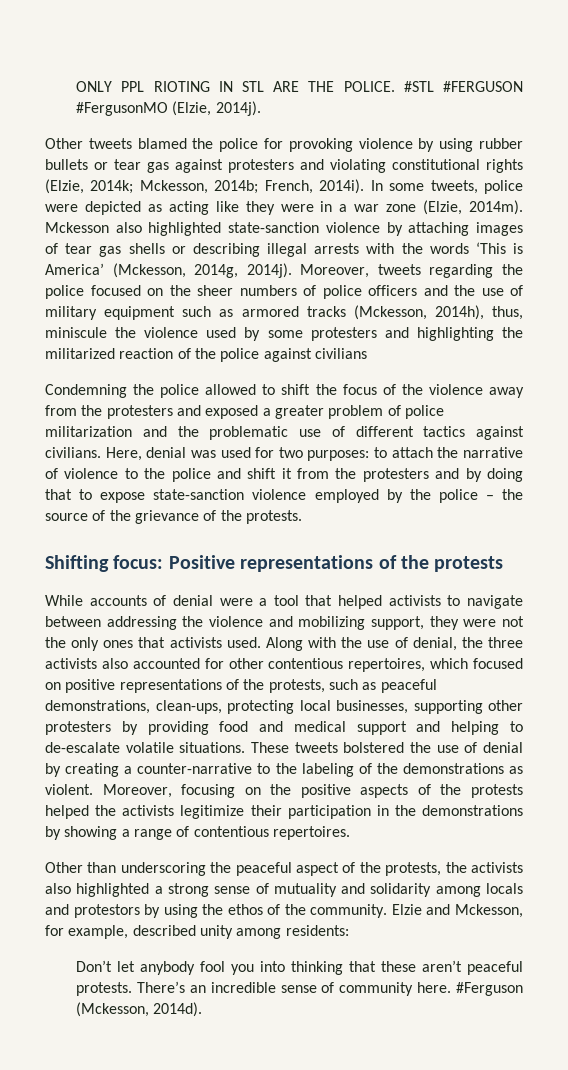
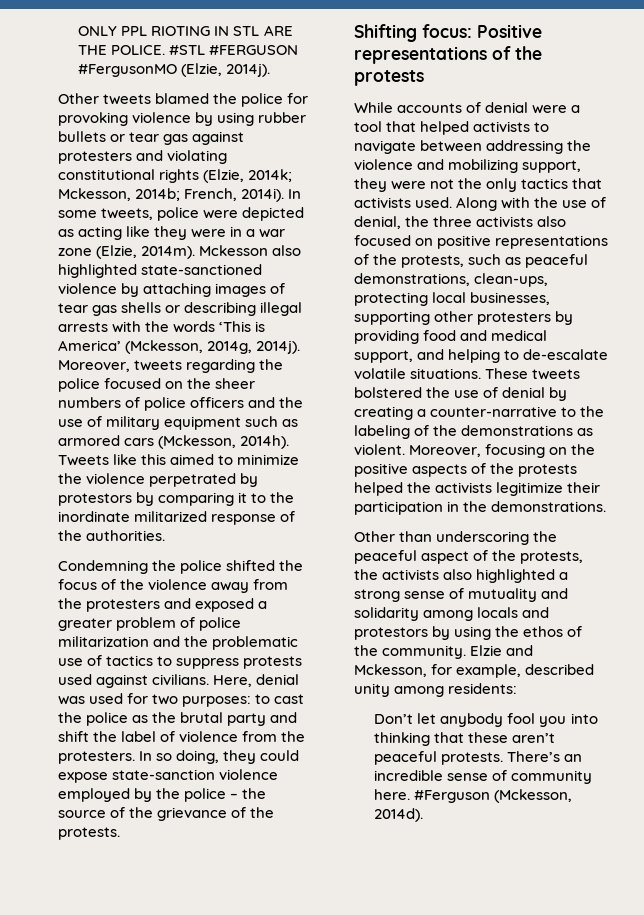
- Mckesson also highlighted state-sanction violence by attaching images of tear gas shells or describing illegal arrests with the words ‘This is America’ (Mckesson, 2014g, 2014j).
+ Mckesson also highlighted state-sanctioned violence by attaching images of tear gas shells or describing illegal arrests with the words ‘This is America’ (Mckesson, 2014g, 2014j).
- Moreover, tweets regarding the police focused on the sheer numbers of police officers and the use of military equipment such as armored tracks (Mckesson, 2014h), thus, miniscule the violence used by some protesters and highlighting the militarized reaction of the police against civilians
+ Moreover, tweets regarding the police focused on the sheer numbers of police officers and the use of military equipment such as armored cars (Mckesson, 2014h). Tweets like this aimed to minimize the violence perpetrated by protestors by comparing it to the inordinate militarized response of the authorities.
- Condemning the police allowed to shift the focus of the violence away from the protesters and exposed a greater problem of police militarization and the problematic use of different tactics against civilians.
+ Condemning the police shifted the focus of the violence away from the protesters and exposed a greater problem of police militarization and the problematic use of tactics to suppress protests used against civilians.
- Here, denial was used for two purposes: to attach the narrative of violence to the police and shift it from the protesters and by doing that to expose state-sanction violence employed by the police – the source of the grievance of the protests.
+ Here, denial was used for two purposes: to cast the police as the brutal party and shift the label of violence from the protesters. In so doing, they could expose state-sanction violence employed by the police – the source of the grievance of the protests.
- While accounts of denial were a tool that helped activists to navigate between addressing the violence and mobilizing support, they were not the only ones that activists used.
+ While accounts of denial were a tool that helped activists to navigate between addressing the violence and mobilizing support, they were not the only tactics that activists used.
- Along with the use of denial, the three activists also accounted for other contentious repertoires, which focused on positive representations of the protests, such as peaceful demonstrations, clean-ups, protecting local businesses, supporting other protesters by providing food and medical support and helping to de-escalate volatile situations.
+ Along with the use of denial, the three activists also focused on positive representations of the protests, such as peaceful demonstrations, clean-ups, protecting local businesses, supporting other protesters by providing food and medical support, and helping to de-escalate volatile situations.
- Moreover, focusing on the positive aspects of the protests helped the activists legitimize their participation in the demonstrations by showing a range of contentious repertoires.
+ Moreover, focusing on the positive aspects of the protests helped the activists legitimize their participation in the demonstrations.

